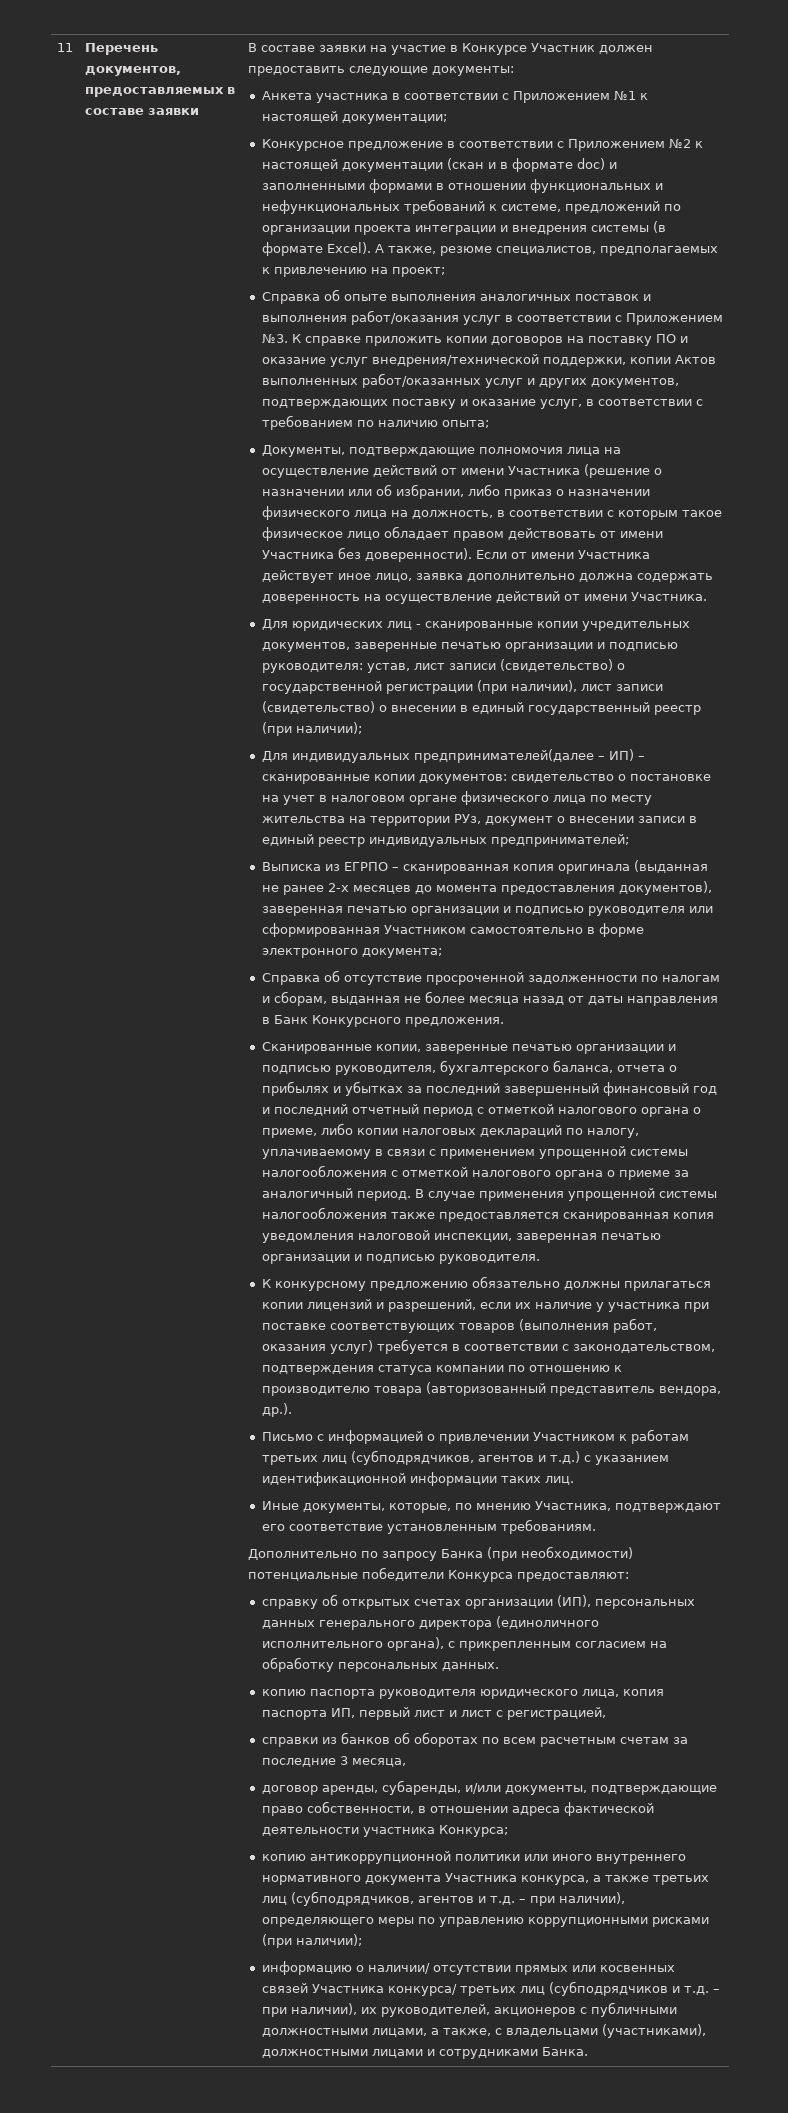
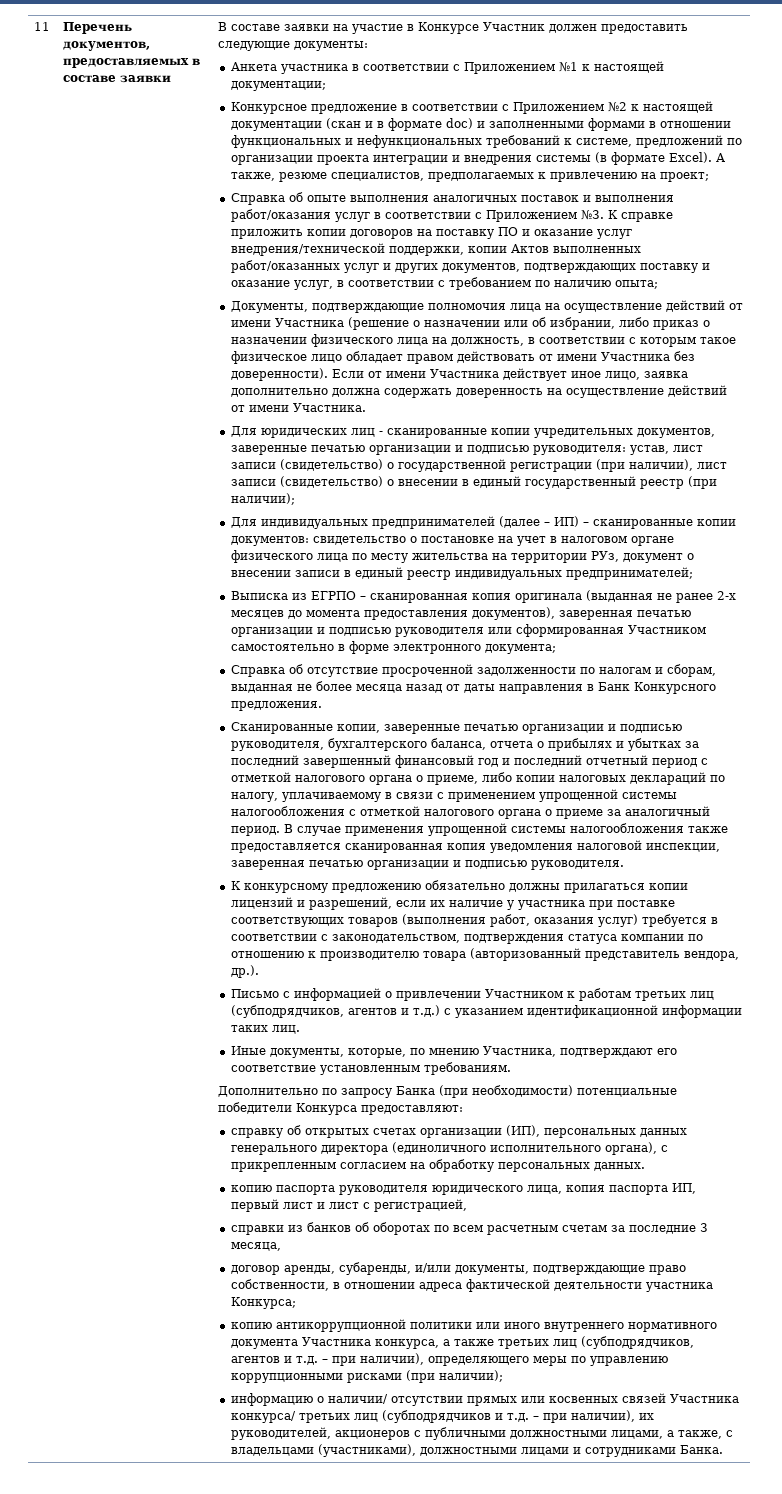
- Для индивидуальных предпринимателей(далее – ИП) – сканированные копии документов: свидетельство о постановке на учет в налоговом органе физического лица по месту жительства на территории РУз, документ о внесении записи в единый реестр индивидуальных предпринимателей;
+ Для индивидуальных предпринимателей (далее – ИП) – сканированные копии документов: свидетельство о постановке на учет в налоговом органе физического лица по месту жительства на территории РУз, документ о внесении записи в единый реестр индивидуальных предпринимателей;

